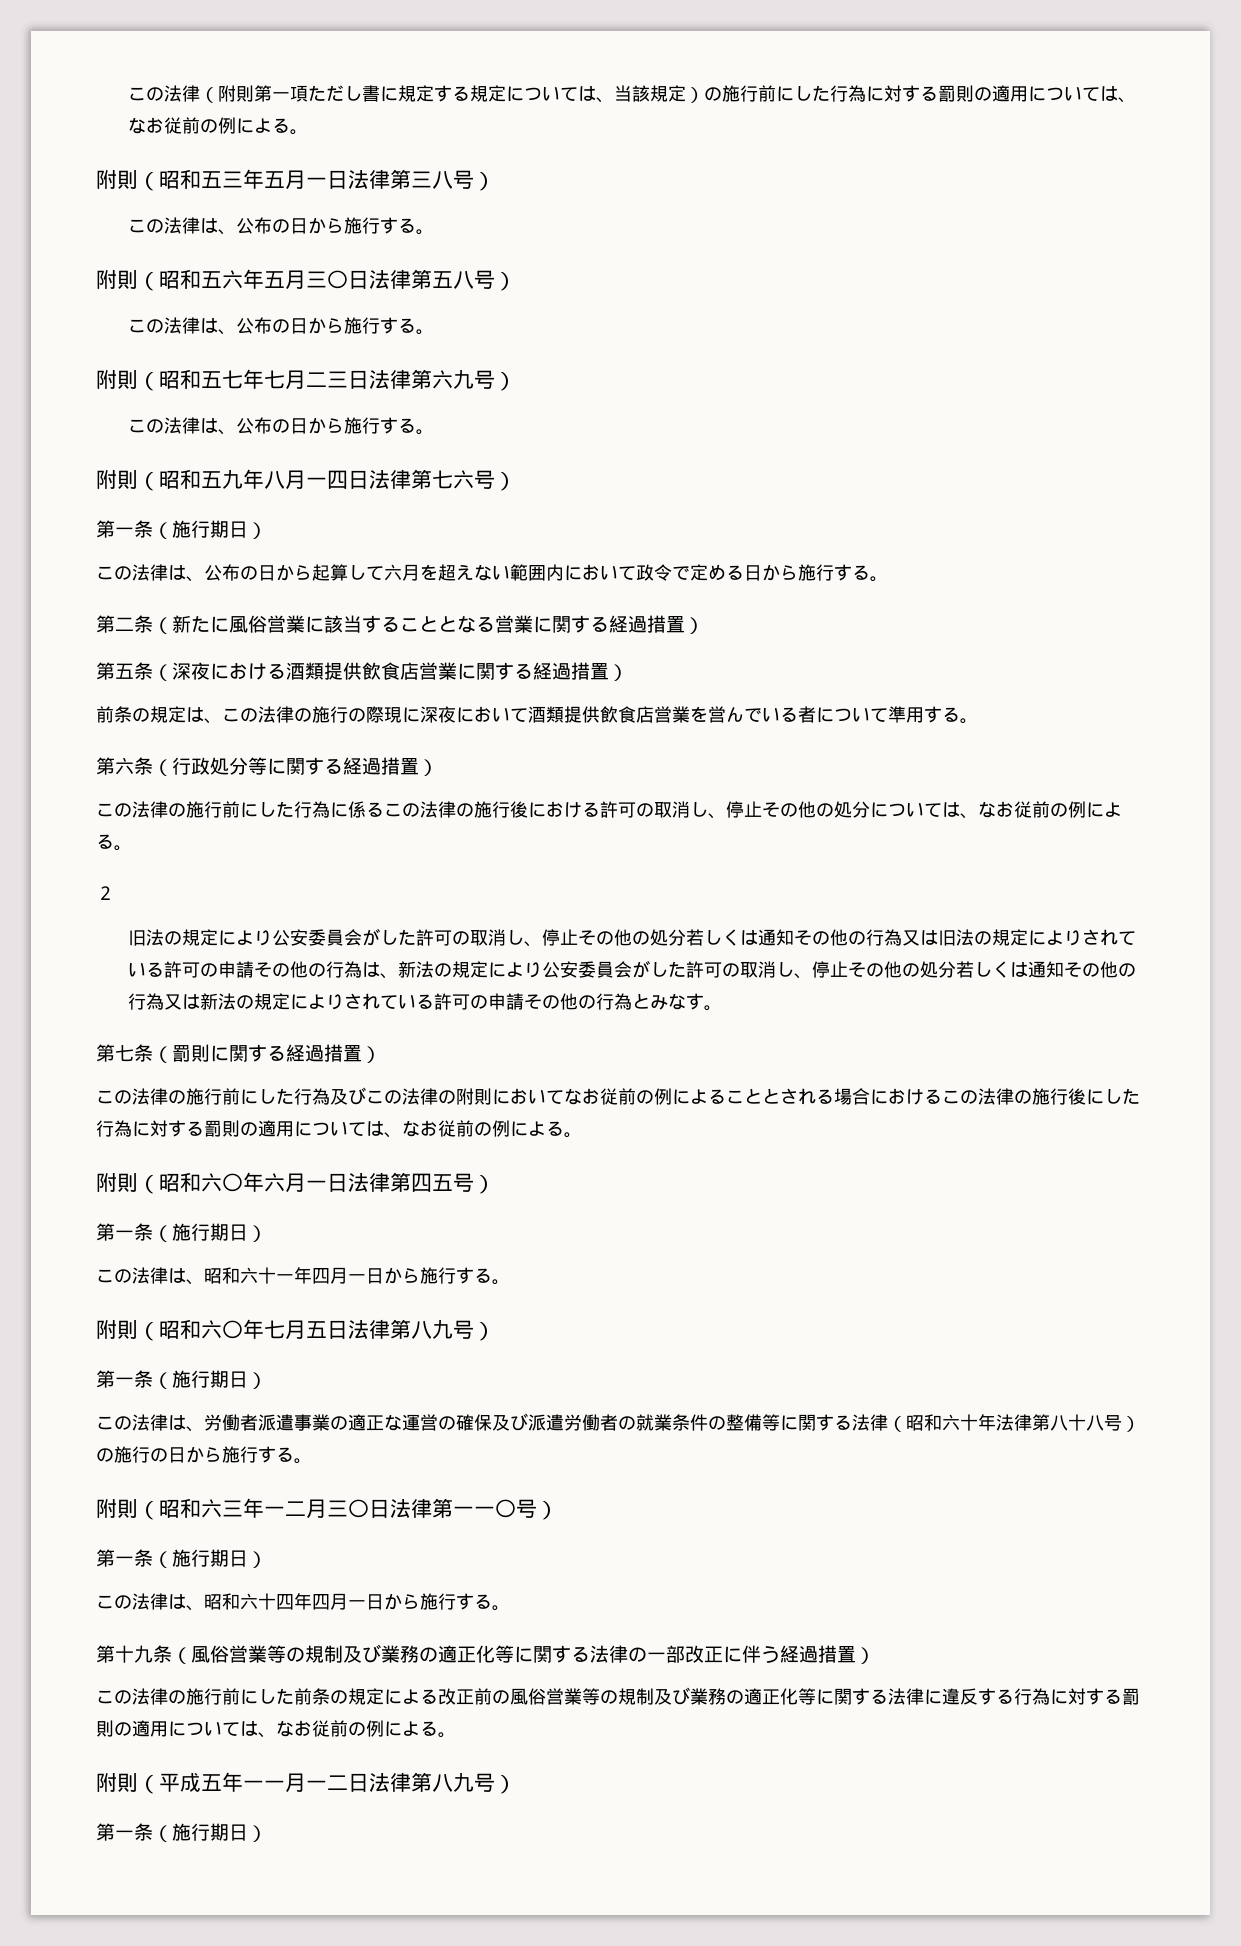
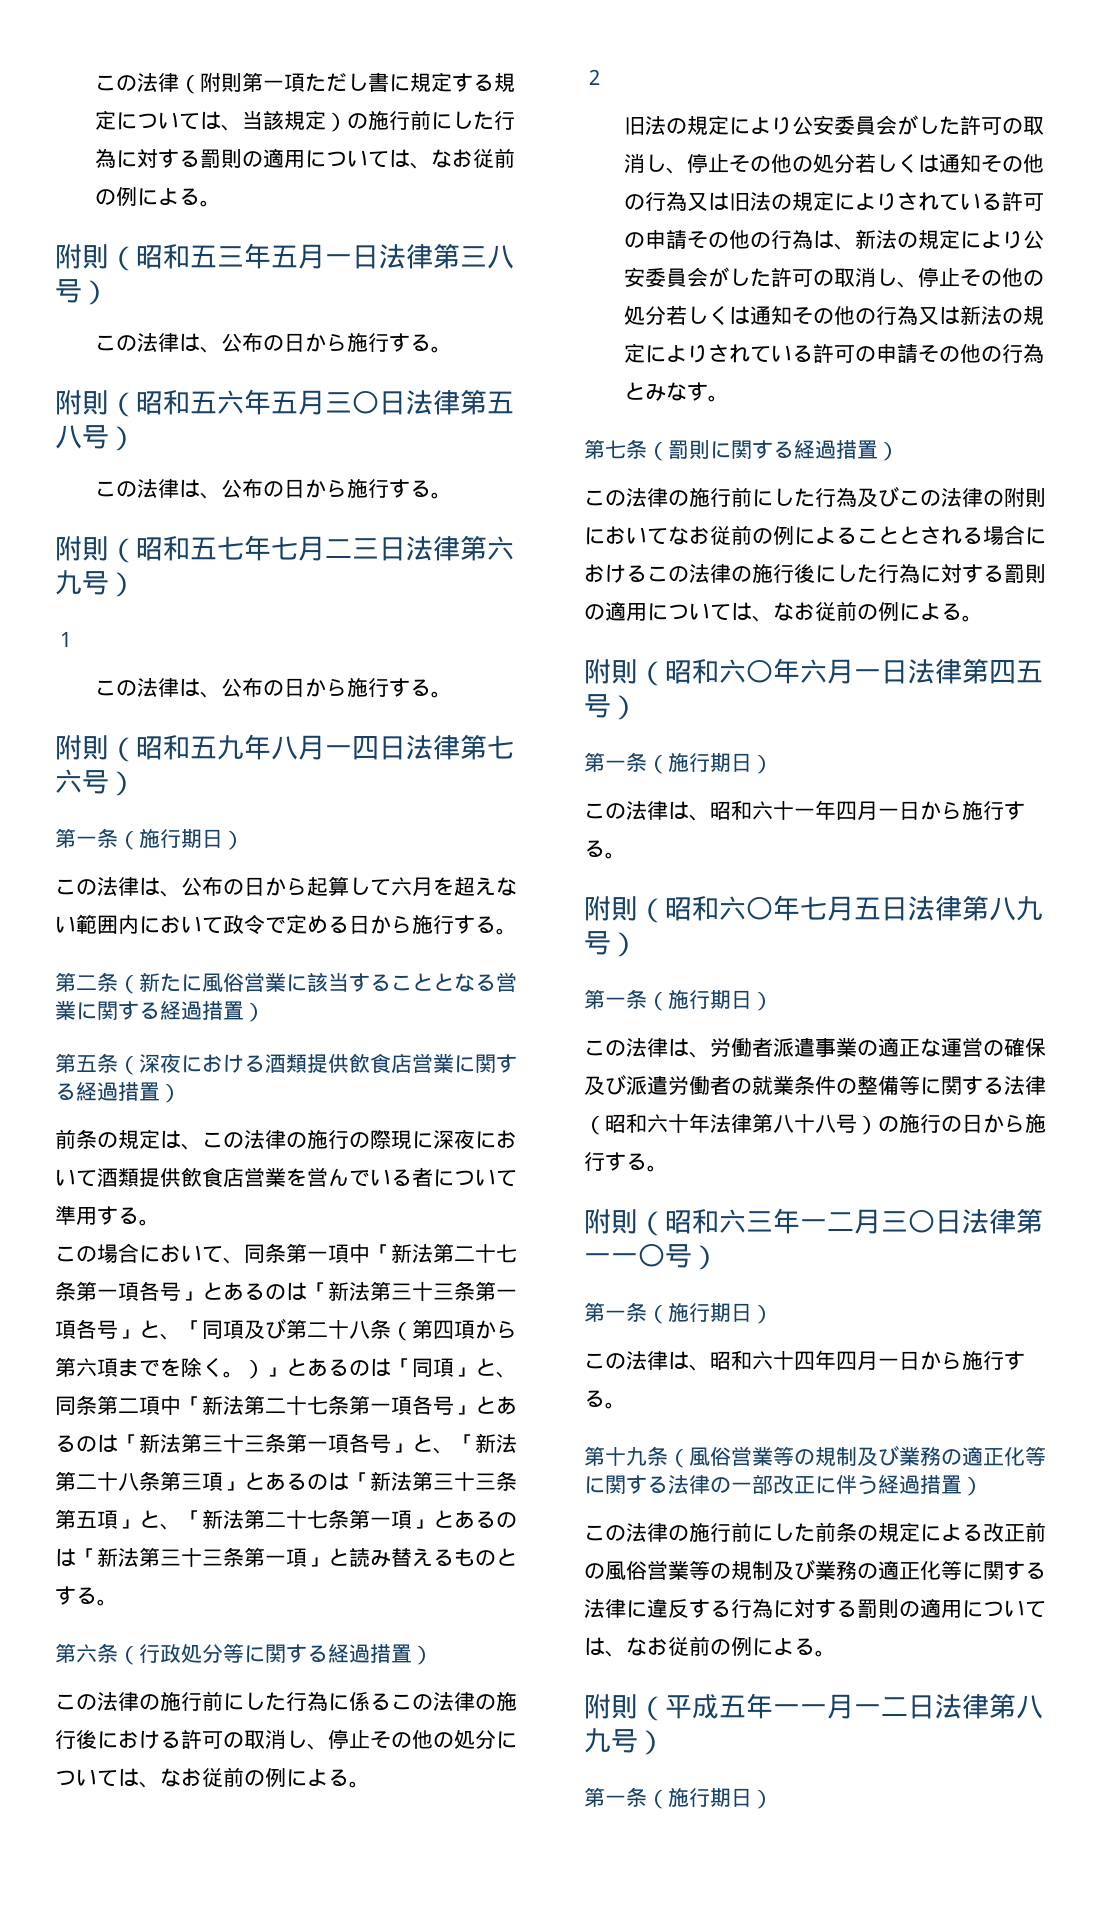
+ １
+ この場合において、同条第一項中「新法第二十七条第一項各号」とあるのは「新法第三十三条第一項各号」と、「同項及び第二十八条（第四項から第六項までを除く。）」とあるのは「同項」と、同条第二項中「新法第二十七条第一項各号」とあるのは「新法第三十三条第一項各号」と、「新法第二十八条第三項」とあるのは「新法第三十三条第五項」と、「新法第二十七条第一項」とあるのは「新法第三十三条第一項」と読み替えるものとする。

